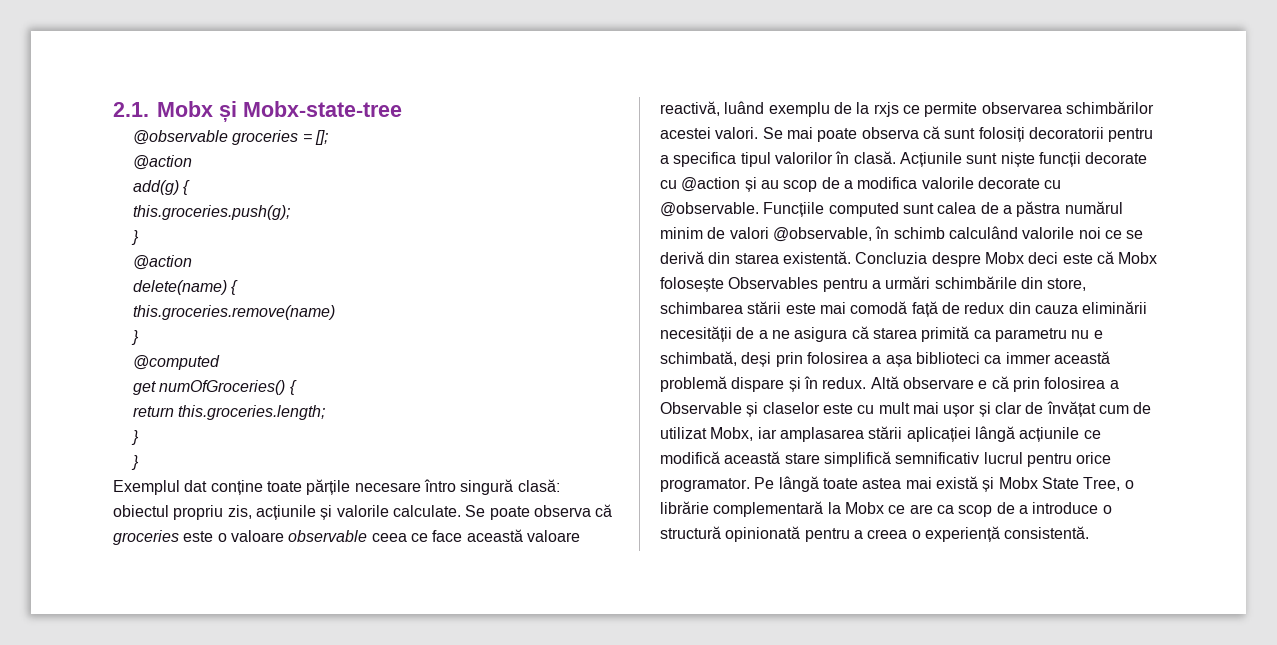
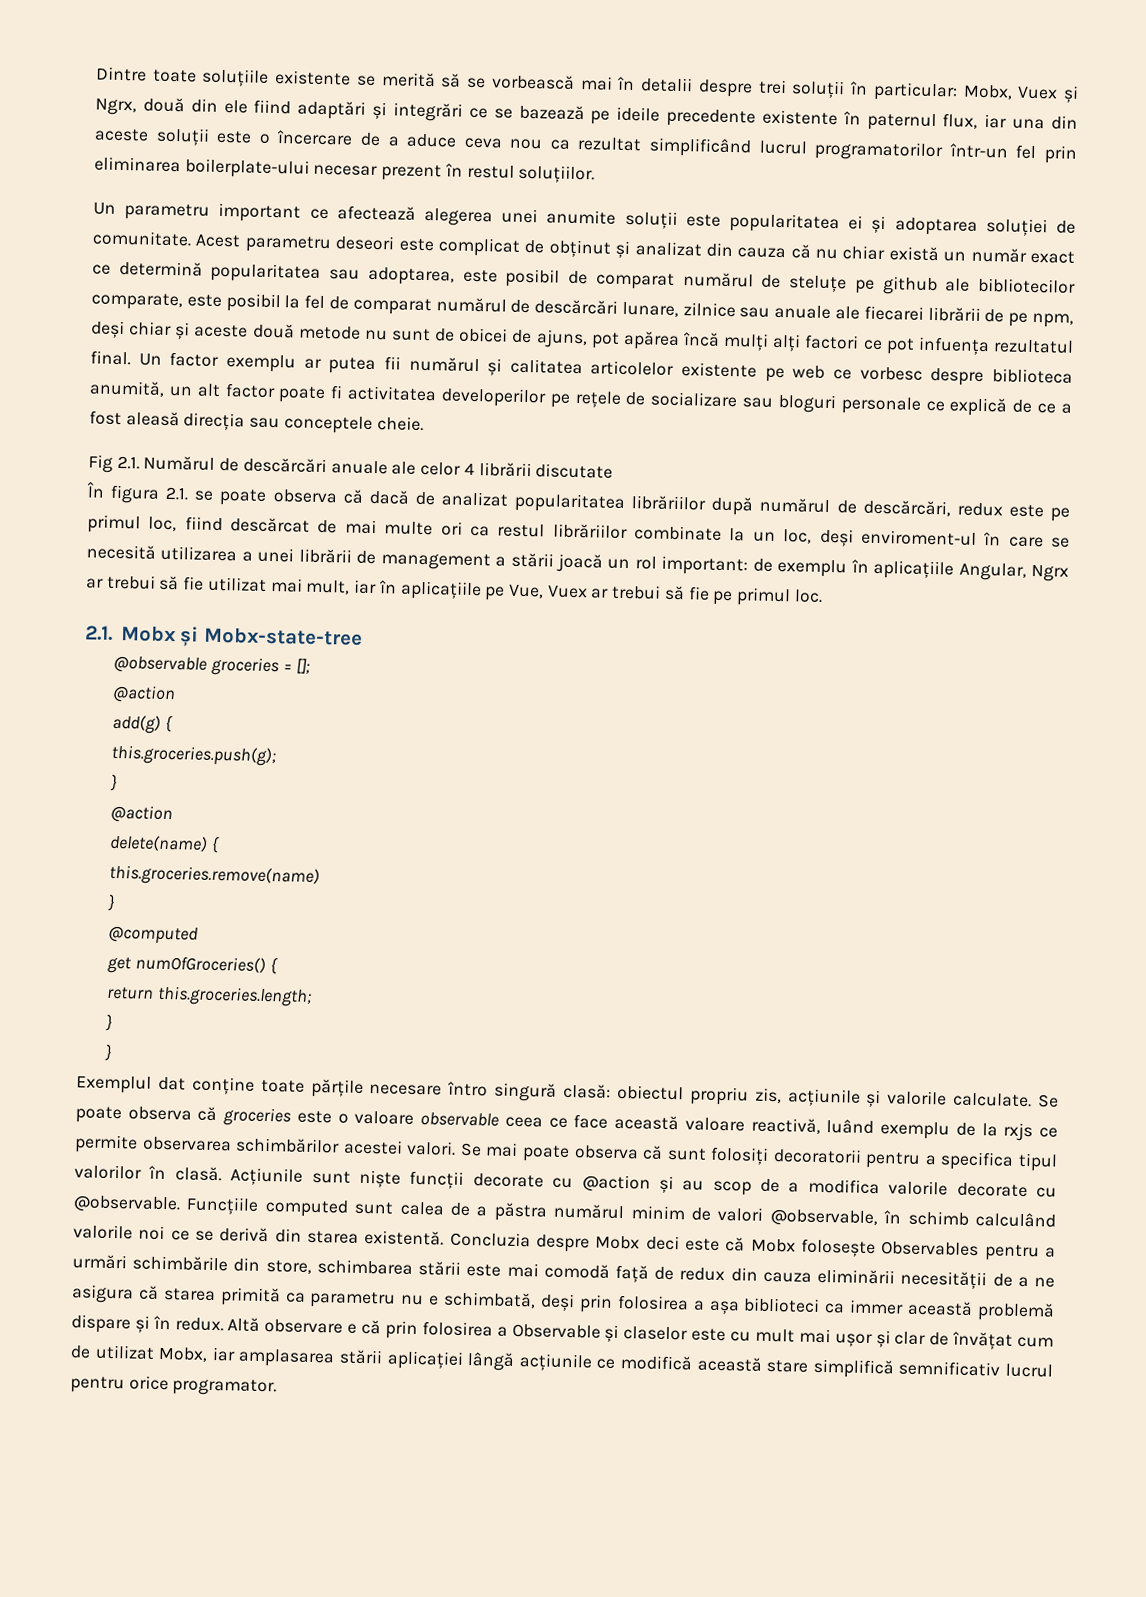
+ Dintre toate soluțiile existente se merită să se vorbească mai în detalii despre trei soluții în particular: Mobx, Vuex și Ngrx, două din ele fiind adaptări și integrări ce se bazează pe ideile precedente existente în paternul flux, iar una din aceste soluții este o încercare de a aduce ceva nou ca rezultat simplificând lucrul programatorilor într-un fel prin eliminarea boilerplate-ului necesar prezent în restul soluțiilor.
+ Un parametru important ce afectează alegerea unei anumite soluții este popularitatea ei și adoptarea soluției de comunitate. Acest parametru deseori este complicat de obținut și analizat din cauza că nu chiar există un număr exact ce determină popularitatea sau adoptarea, este posibil de comparat numărul de steluțe pe github ale bibliotecilor comparate, este posibil la fel de comparat numărul de descărcări lunare, zilnice sau anuale ale fiecarei librării de pe npm, deși chiar și aceste două metode nu sunt de obicei de ajuns, pot apărea încă mulți alți factori ce pot infuența rezultatul final. Un factor exemplu ar putea fii numărul și calitatea articolelor existente pe web ce vorbesc despre biblioteca anumită, un alt factor poate fi activitatea developerilor pe rețele de socializare sau bloguri personale ce explică de ce a fost aleasă direcția sau conceptele cheie.
+ Fig 2.1. Numărul de descărcări anuale ale celor 4 librării discutate
+ În figura 2.1. se poate observa că dacă de analizat popularitatea librăriilor după numărul de descărcări, redux este pe primul loc, fiind descărcat de mai multe ori ca restul librăriilor combinate la un loc, deși enviroment-ul în care se necesită utilizarea a unei librării de management a stării joacă un rol important: de exemplu în aplicațiile Angular, Ngrx ar trebui să fie utilizat mai mult, iar în aplicațiile pe Vue, Vuex ar trebui să fie pe primul loc.
- Pe lângă toate astea mai există și Mobx State Tree, o librărie complementară la Mobx ce are ca scop de a introduce o structură opinionată pentru a creea o experiență consistentă.

